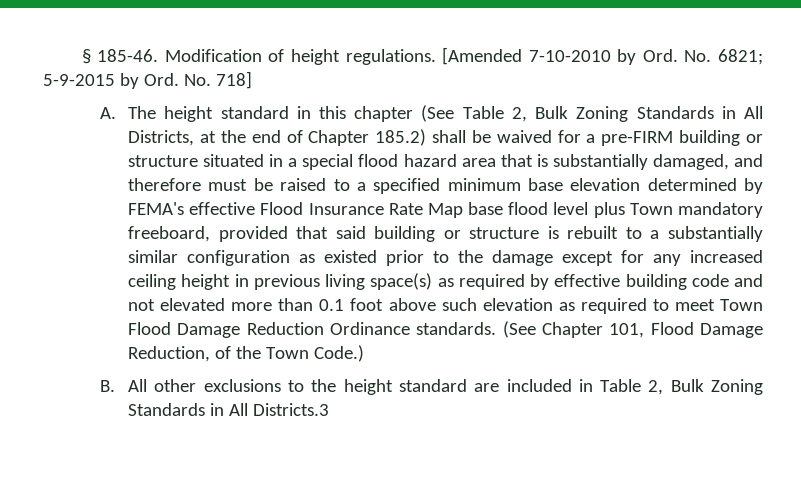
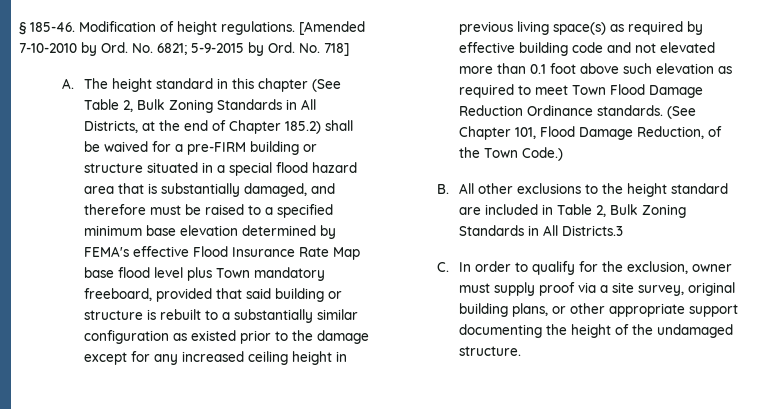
+ C. In order to qualify for the exclusion, owner must supply proof via a site survey, original building plans, or other appropriate support documenting the height of the undamaged structure.

